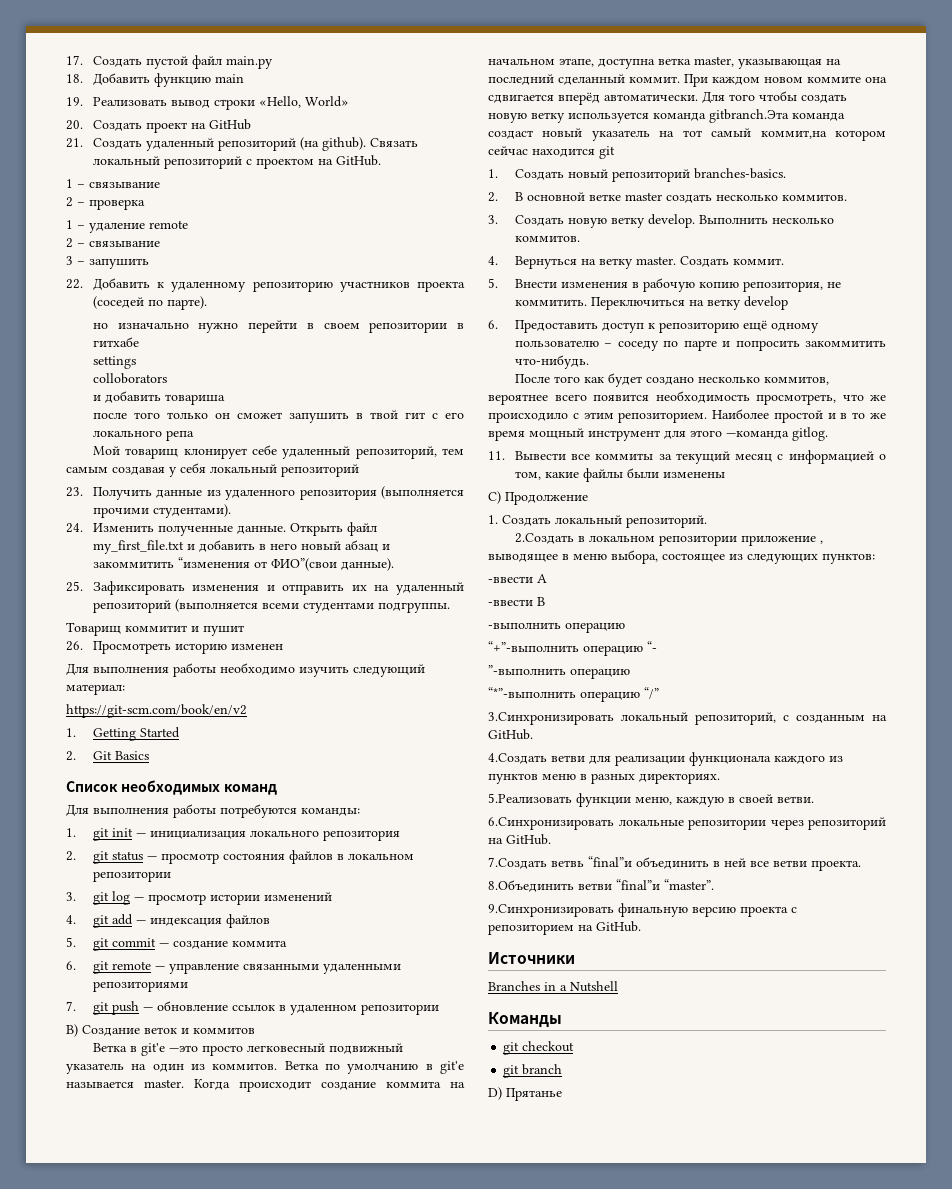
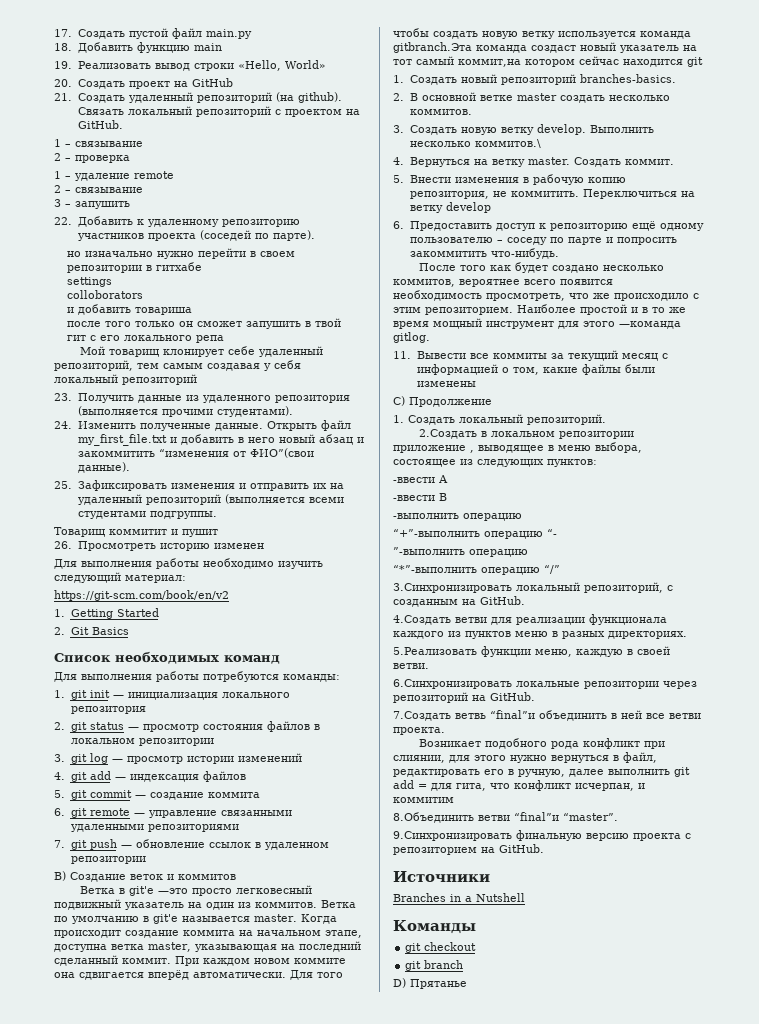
- Выполнить несколько коммитов.
+ Выполнить несколько коммитов.\
+ Возникает подобного рода конфликт при слиянии, для этого нужно вернуться в файл, редактировать его в ручную, далее выполнить git add = для гита, что конфликт исчерпан, и коммитим

